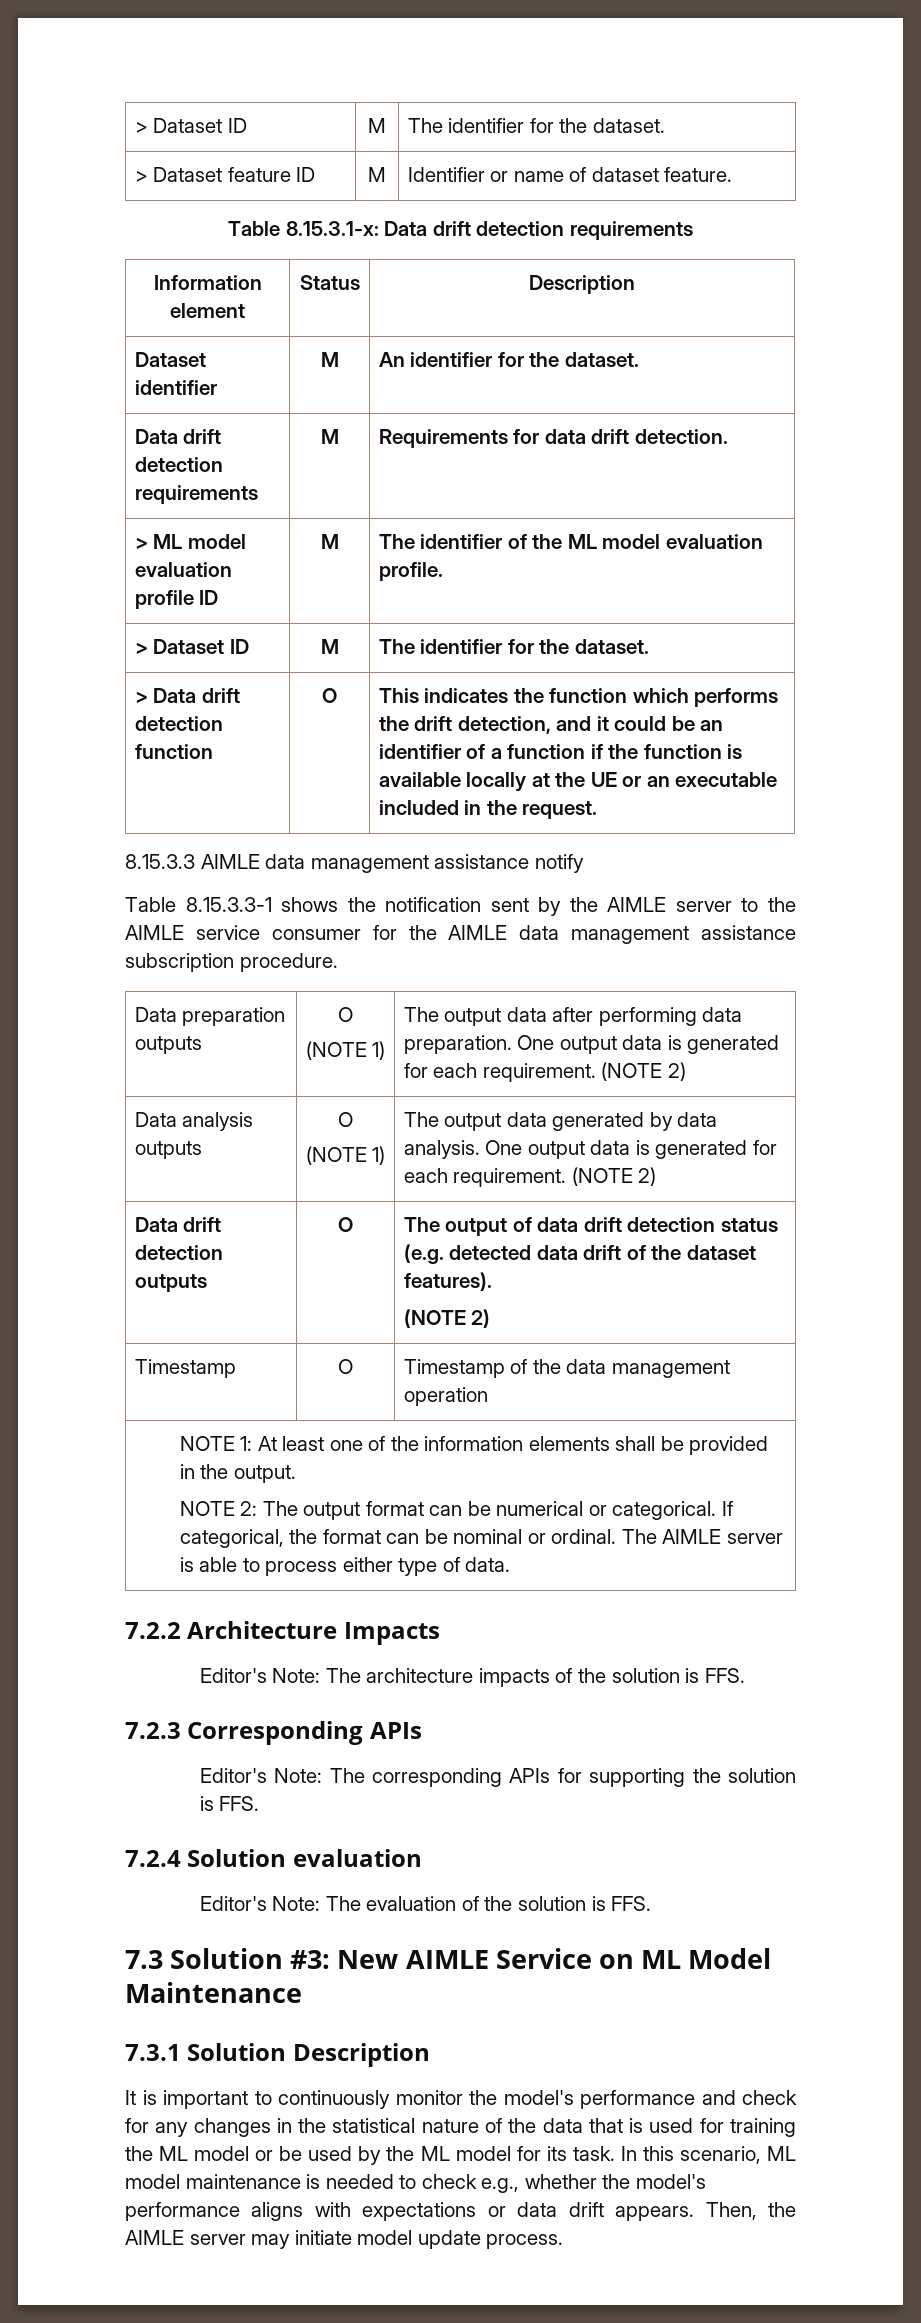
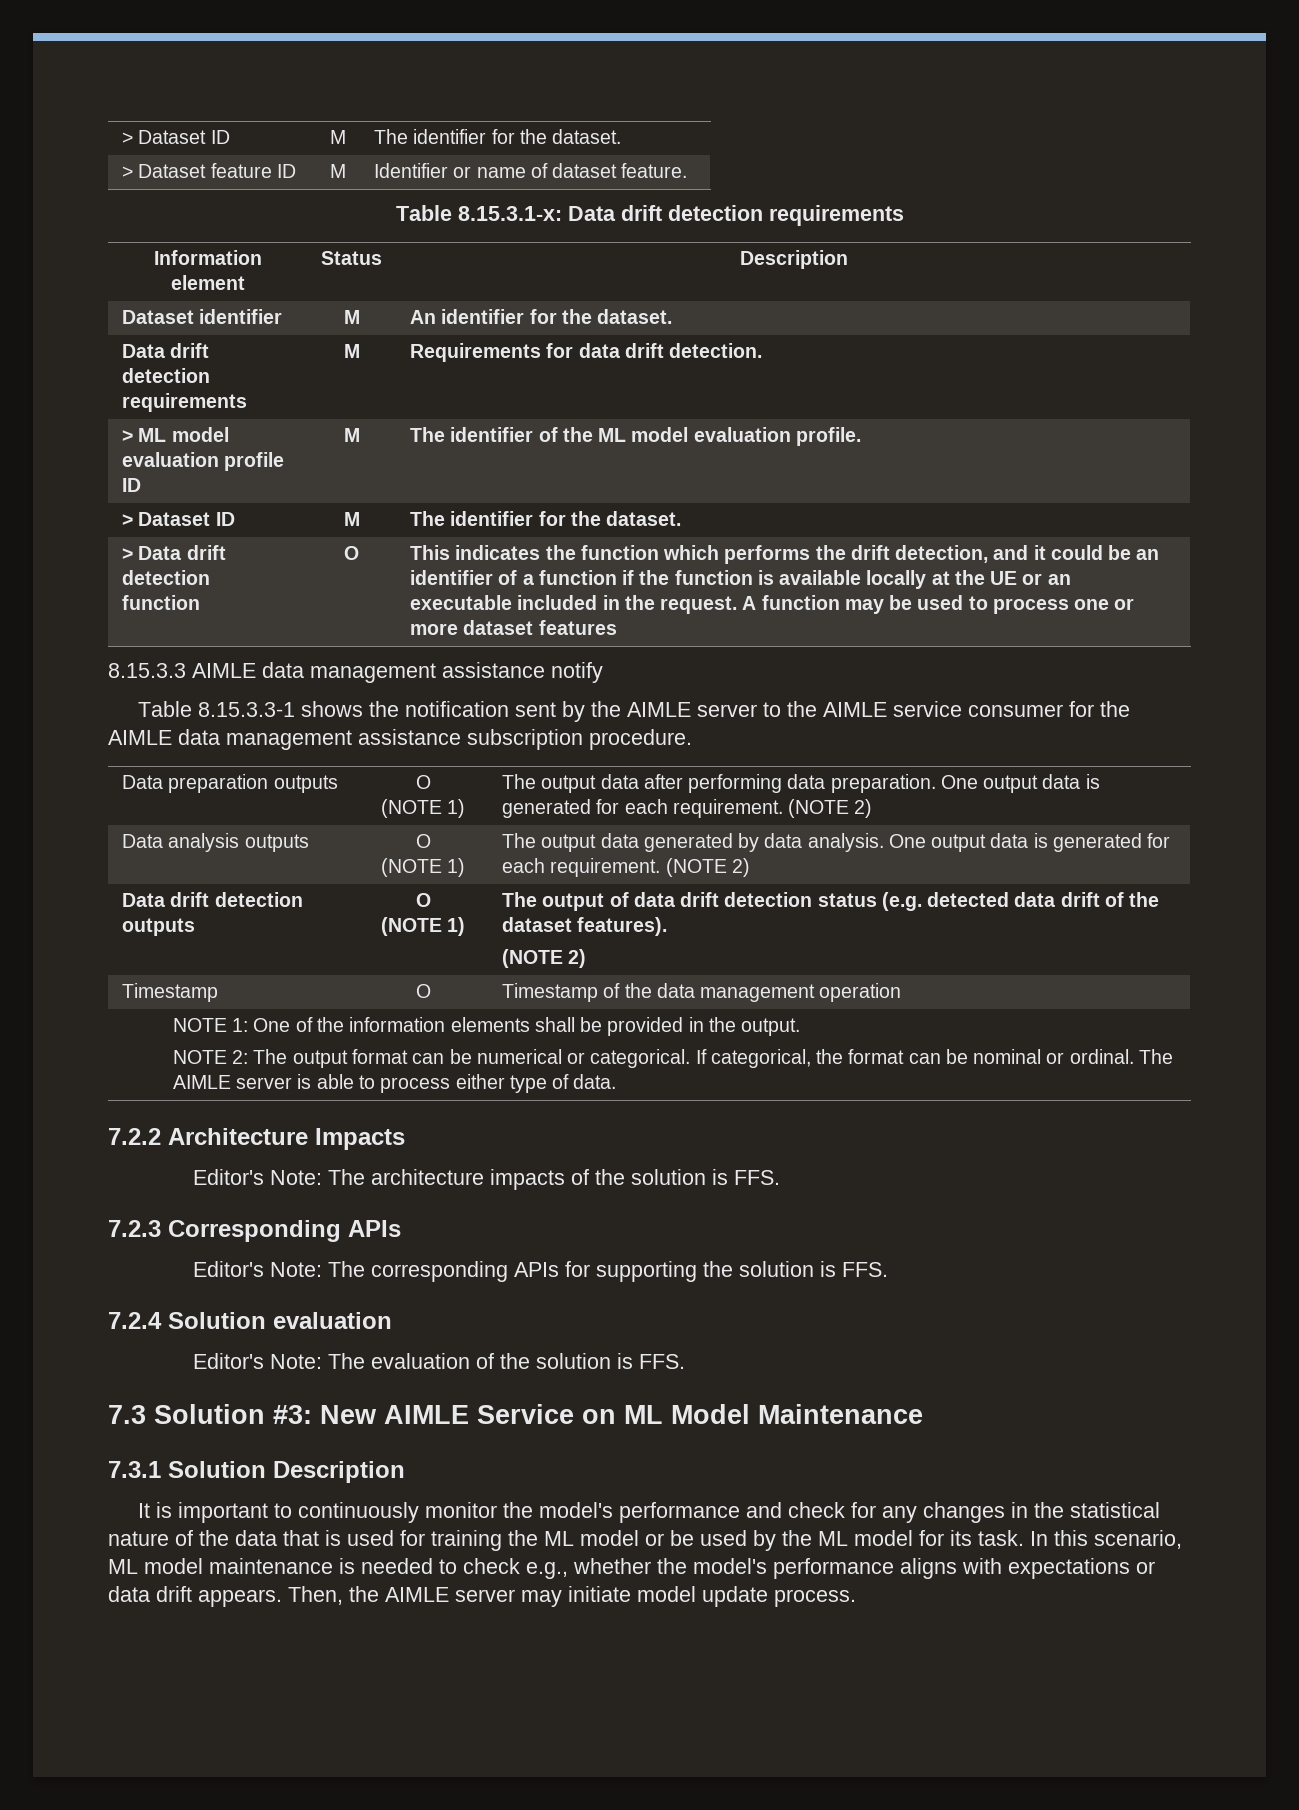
+ A function may be used to process one or more dataset features
- Data drift detection outputs | O | The output of data drift detection status (e.g. detected data drift of the dataset features).
+ Data drift detection outputs | O
+ (NOTE 1) | The output of data drift detection status (e.g. detected data drift of the dataset features).
- NOTE 1: At least one of the information elements shall be provided in the output.
+ NOTE 1: One of the information elements shall be provided in the output.

